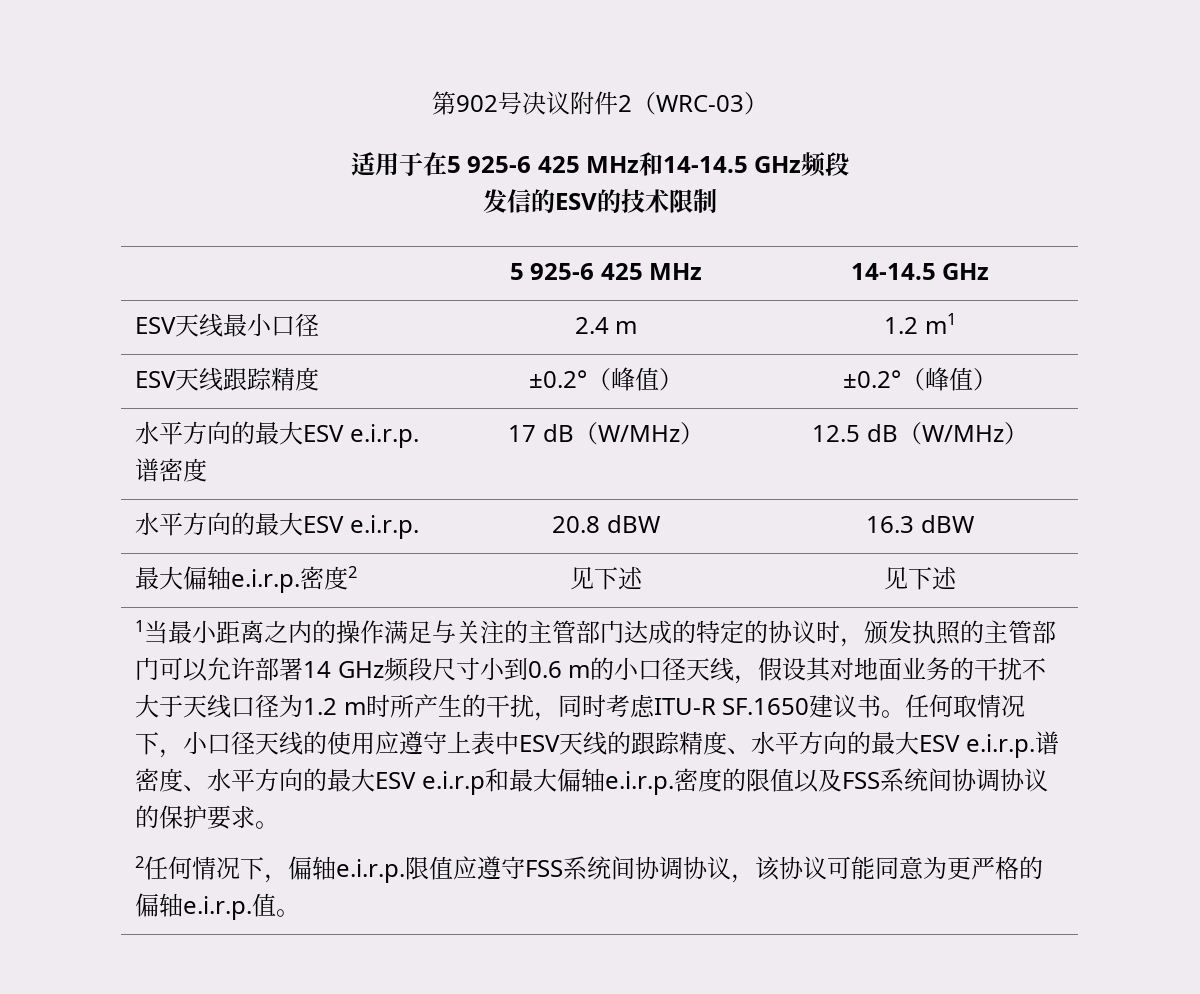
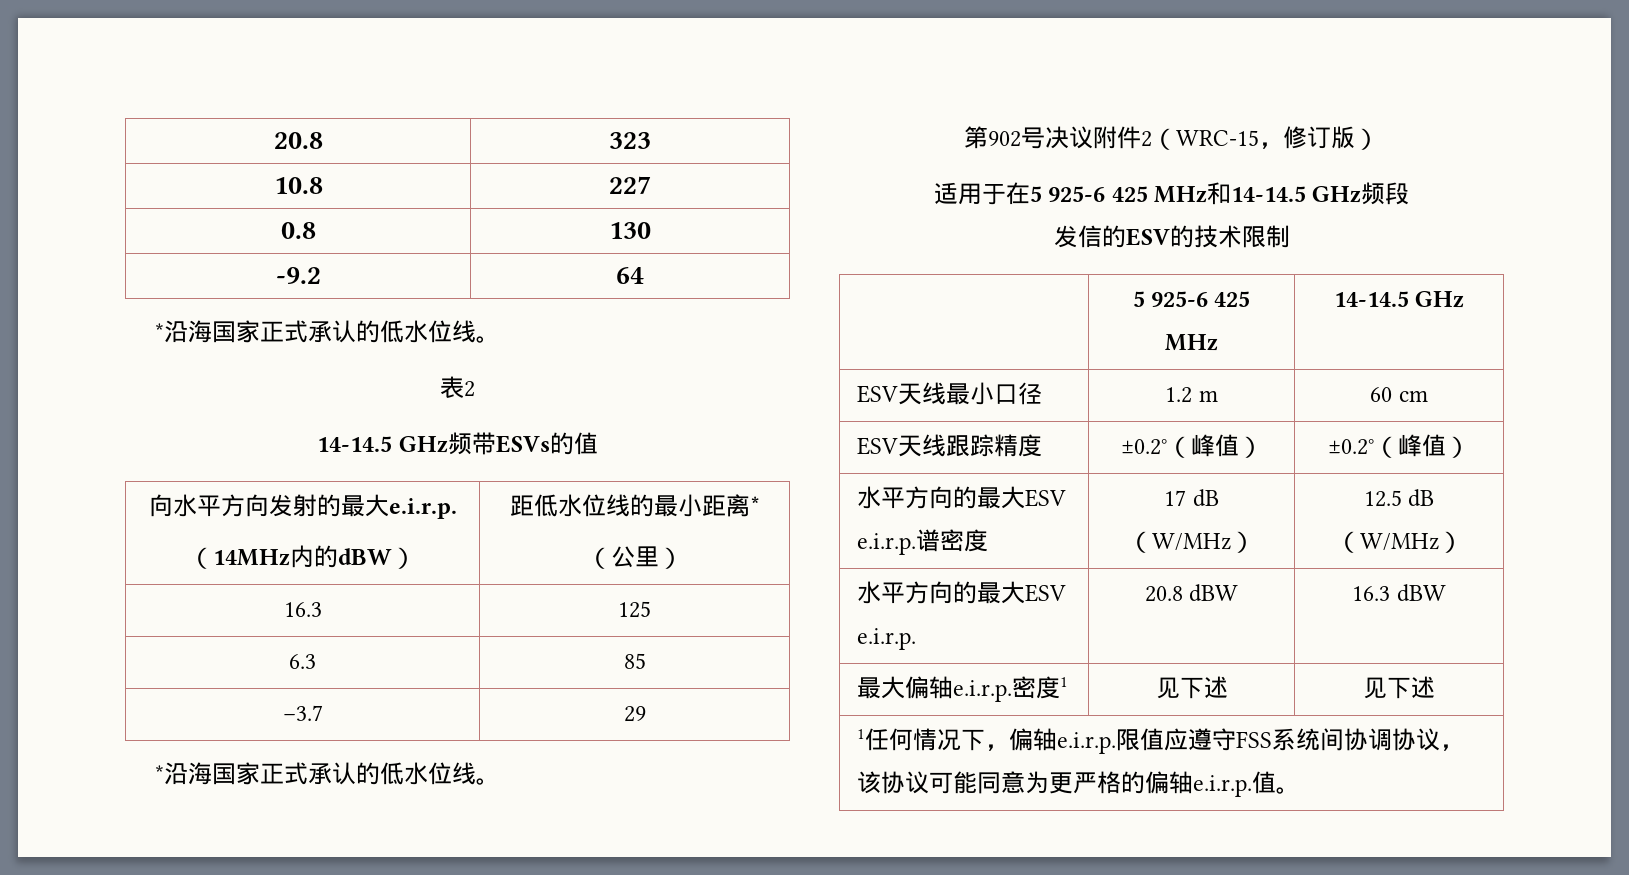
+ 20.8 | 323
+ 10.8 | 227
+ 0.8 | 130
+ -9.2 | 64
+ *沿海国家正式承认的低水位线。
+ 表2
+ 14-14.5 GHz频带ESVs的值
+ 向水平方向发射的最大e.i.r.p.
+ （14MHz内的dBW） | 距低水位线的最小距离*
+ （公里）
+ 16.3 | 125
+ 6.3 | 85
+ –3.7 | 29
+ *沿海国家正式承认的低水位线。
- 第902号决议附件2（WRC-03）
+ 第902号决议附件2（WRC-15，修订版）
- ESV天线最小口径 | 2.4 m | 1.2 m1
+ ESV天线最小口径 | 1.2 m | 60 cm
- 最大偏轴e.i.r.p.密度2 | 见下述 | 见下述
+ 最大偏轴e.i.r.p.密度1 | 见下述 | 见下述
- 1当最小距离之内的操作满足与关注的主管部门达成的特定的协议时，颁发执照的主管部门可以允许部署14 GHz频段尺寸小到0.6 m的小口径天线，假设其对地面业务的干扰不大于天线口径为1.2 m时所产生的干扰，同时考虑ITU-R SF.1650建议书。任何取情况下，小口径天线的使用应遵守上表中ESV天线的跟踪精度、水平方向的最大ESV e.i.r.p.谱密度、水平方向的最大ESV e.i.r.p和最大偏轴e.i.r.p.密度的限值以及FSS系统间协调协议的保护要求。
- 2任何情况下，偏轴e.i.r.p.限值应遵守FSS系统间协调协议，该协议可能同意为更严格的偏轴e.i.r.p.值。
+ 1任何情况下，偏轴e.i.r.p.限值应遵守FSS系统间协调协议，该协议可能同意为更严格的偏轴e.i.r.p.值。

